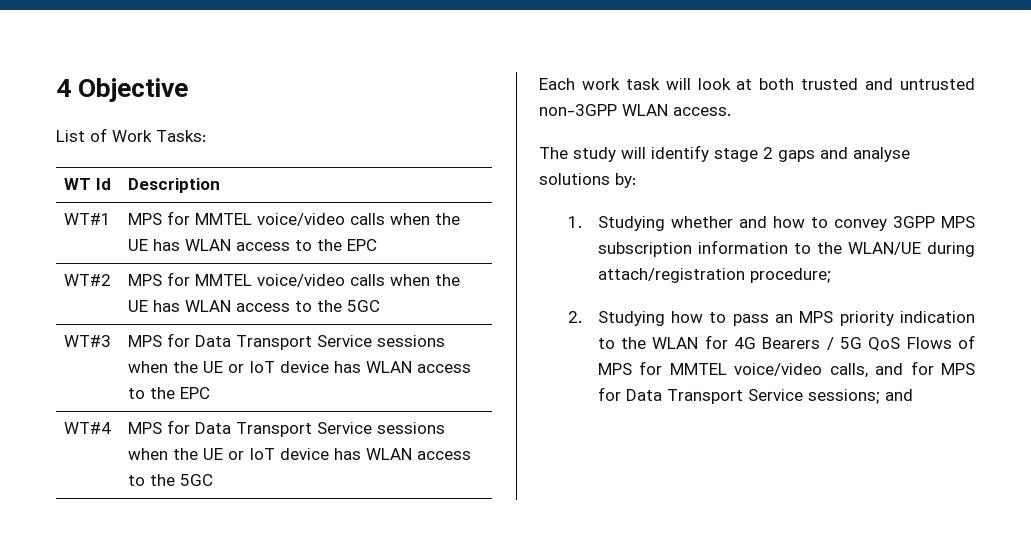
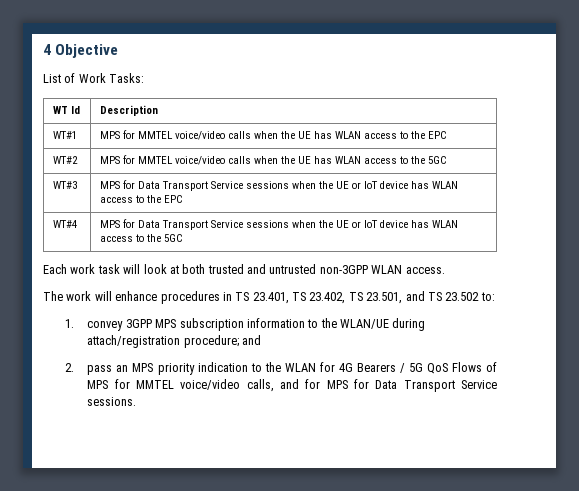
- The study will identify stage 2 gaps and analyse solutions by:
- 1. Studying whether and how to convey 3GPP MPS subscription information to the WLAN/UE during attach/registration procedure;
+ The work will enhance procedures in TS 23.401, TS 23.402, TS 23.501, and TS 23.502 to:
+ 1. convey 3GPP MPS subscription information to the WLAN/UE during attach/registration procedure; and
- 2. Studying how to pass an MPS priority indication to the WLAN for 4G Bearers / 5G QoS Flows of MPS for MMTEL voice/video calls, and for MPS for Data Transport Service sessions; and
+ 2. pass an MPS priority indication to the WLAN for 4G Bearers / 5G QoS Flows of MPS for MMTEL voice/video calls, and for MPS for Data Transport Service sessions.

